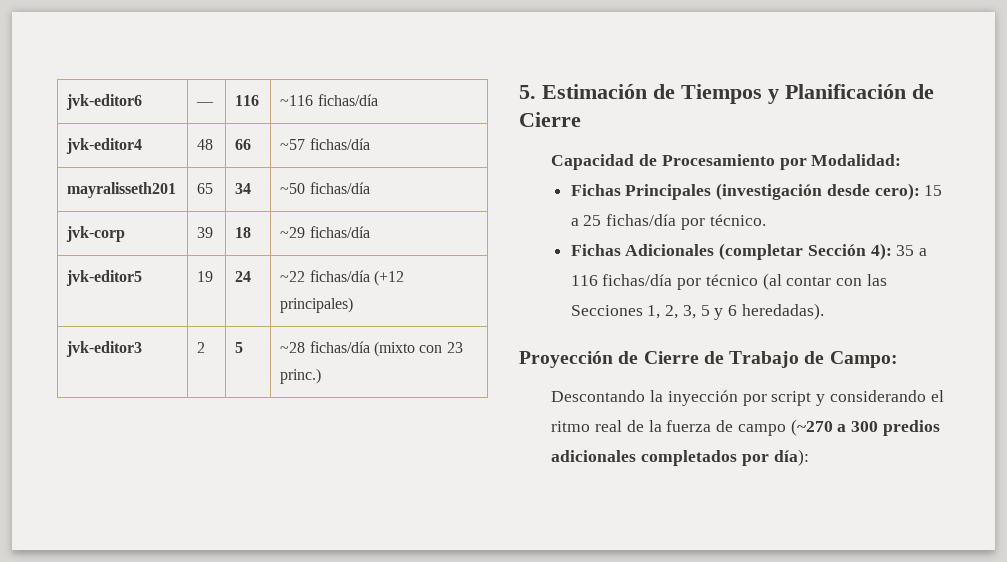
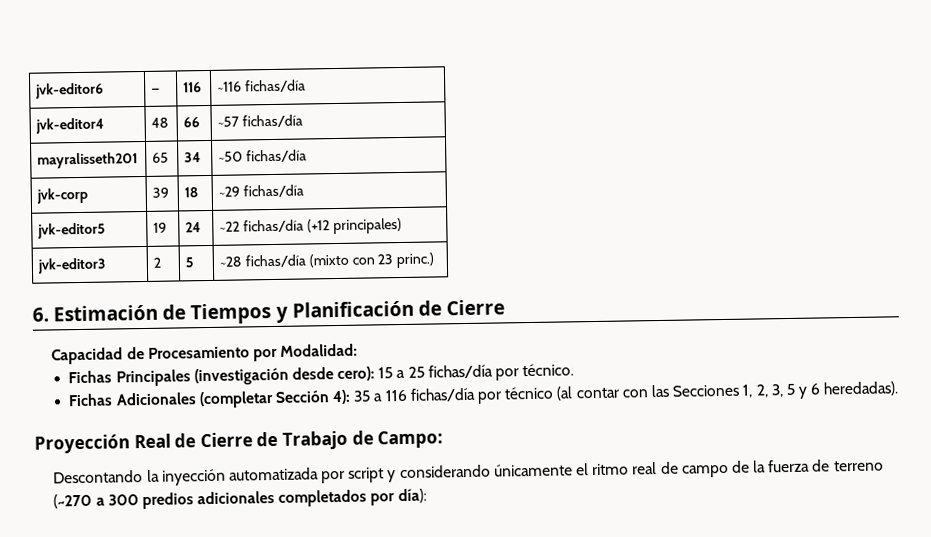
- 5. Estimación de Tiempos y Planificación de Cierre
+ 6. Estimación de Tiempos y Planificación de Cierre
- Proyección de Cierre de Trabajo de Campo:
+ Proyección Real de Cierre de Trabajo de Campo:
- Descontando la inyección por script y considerando el ritmo real de la fuerza de campo (~270 a 300 predios adicionales completados por día):
+ Descontando la inyección automatizada por script y considerando únicamente el ritmo real de campo de la fuerza de terreno (~270 a 300 predios adicionales completados por día):

